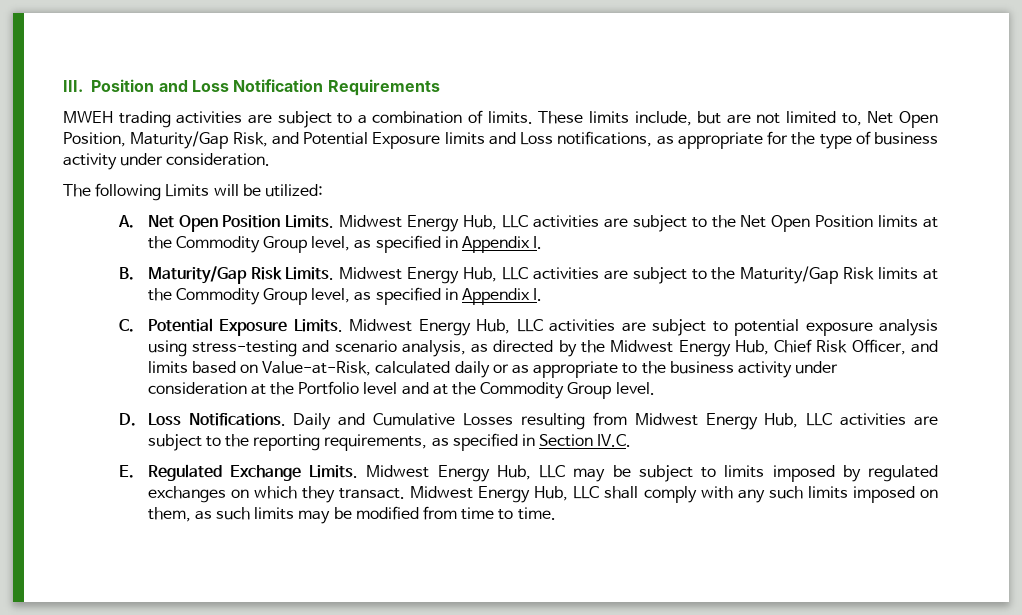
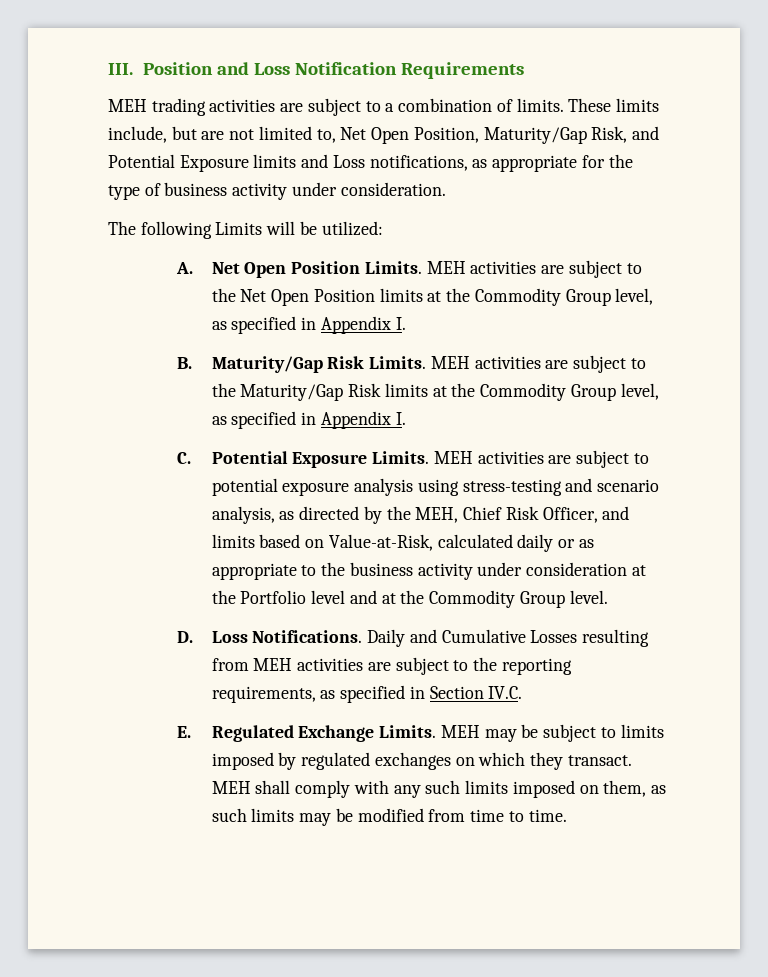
- MWEH trading activities are subject to a combination of limits.
+ MEH trading activities are subject to a combination of limits.
- Midwest Energy Hub, LLC activities are subject to the Net Open Position limits at the Commodity Group level, as specified in Appendix I.
+ MEH activities are subject to the Net Open Position limits at the Commodity Group level, as specified in Appendix I.
- Midwest Energy Hub, LLC activities are subject to the Maturity/Gap Risk limits at the Commodity Group level, as specified in Appendix I.
+ MEH activities are subject to the Maturity/Gap Risk limits at the Commodity Group level, as specified in Appendix I.
- Midwest Energy Hub, LLC activities are subject to potential exposure analysis using stress-testing and scenario analysis, as directed by the Midwest Energy Hub, Chief Risk Officer, and limits based on Value-at-Risk, calculated daily or as appropriate to the business activity under consideration at the Portfolio level and at the Commodity Group level.
+ MEH activities are subject to potential exposure analysis using stress-testing and scenario analysis, as directed by the MEH, Chief Risk Officer, and limits based on Value-at-Risk, calculated daily or as appropriate to the business activity under consideration at the Portfolio level and at the Commodity Group level.
- Daily and Cumulative Losses resulting from Midwest Energy Hub, LLC activities are subject to the reporting requirements, as specified in Section IV.C.
+ Daily and Cumulative Losses resulting from MEH activities are subject to the reporting requirements, as specified in Section IV.C.
- Midwest Energy Hub, LLC may be subject to limits imposed by regulated exchanges on which they transact.
+ MEH may be subject to limits imposed by regulated exchanges on which they transact.
- Midwest Energy Hub, LLC shall comply with any such limits imposed on them, as such limits may be modified from time to time.
+ MEH shall comply with any such limits imposed on them, as such limits may be modified from time to time.

